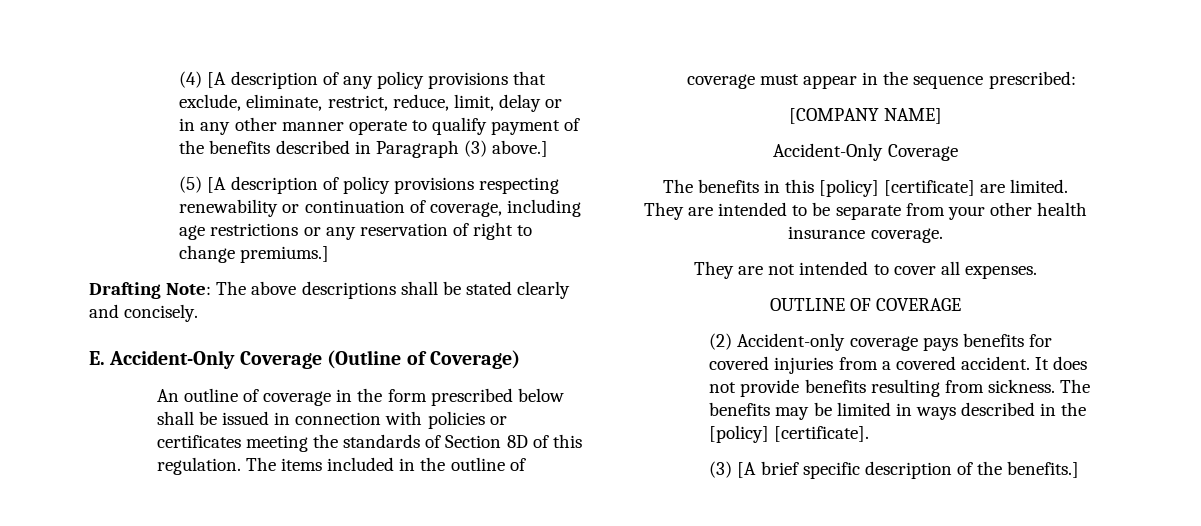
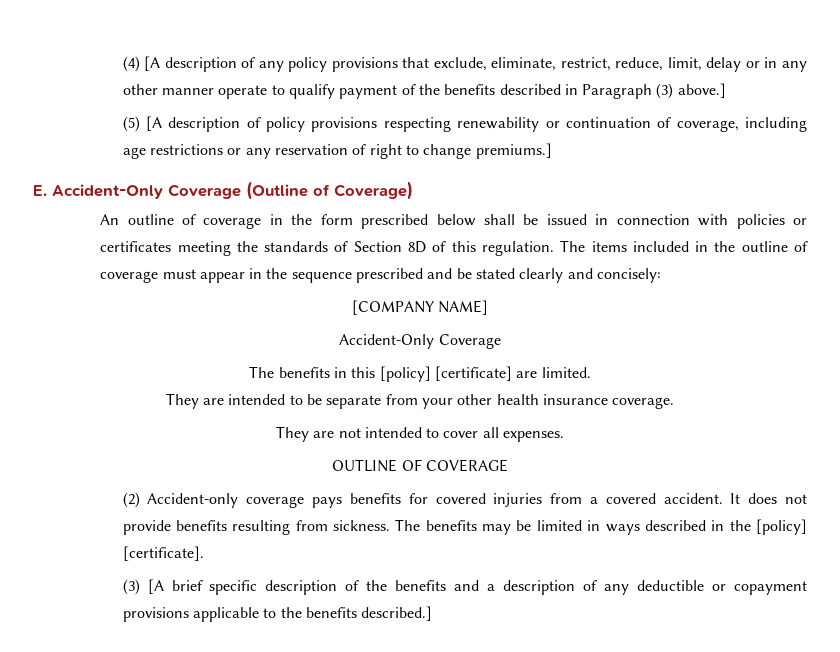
- Drafting Note: The above descriptions shall be stated clearly and concisely.
- The items included in the outline of coverage must appear in the sequence prescribed:
+ The items included in the outline of coverage must appear in the sequence prescribed and be stated clearly and concisely:
- (3) [A brief specific description of the benefits.]
+ (3) [A brief specific description of the benefits and a description of any deductible or copayment provisions applicable to the benefits described.]

